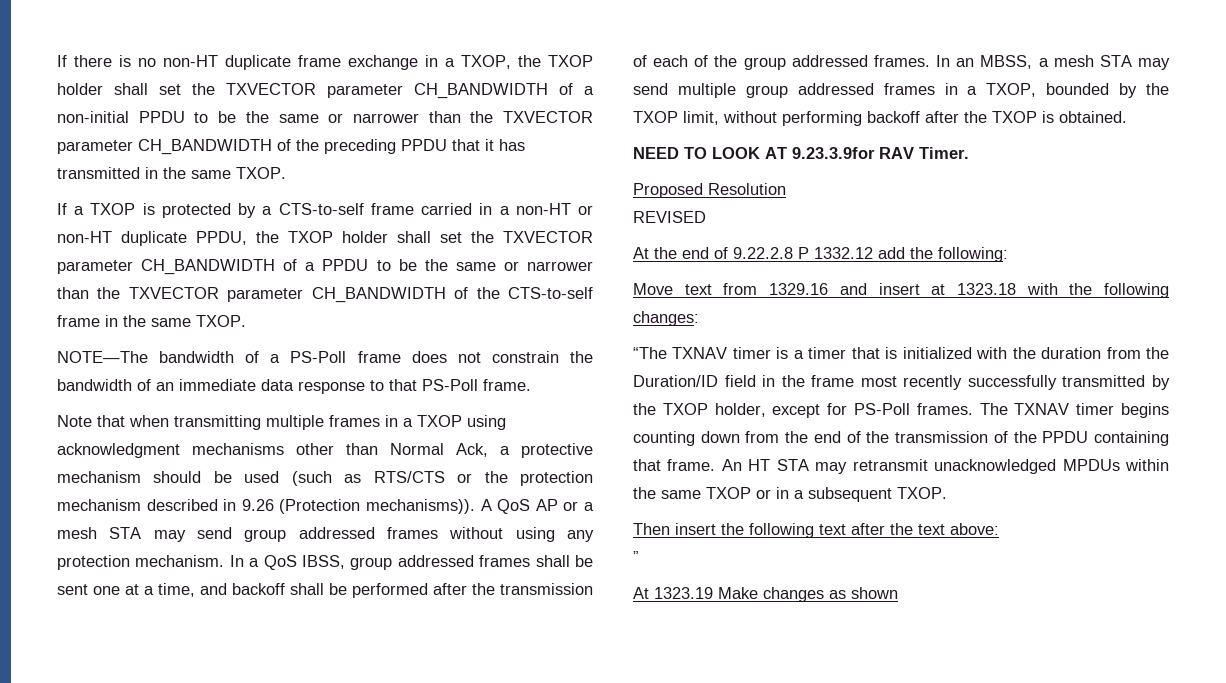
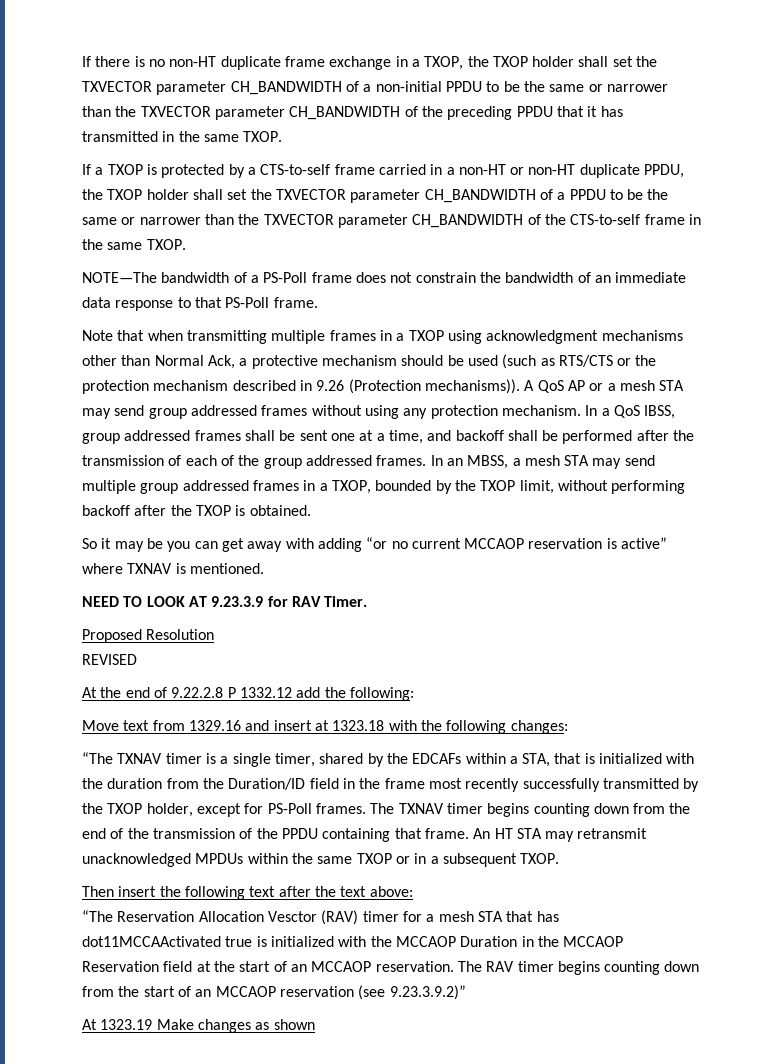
+ So it may be you can get away with adding “or no current MCCAOP reservation is active” where TXNAV is mentioned.
- NEED TO LOOK AT 9.23.3.9for RAV Timer.
+ NEED TO LOOK AT 9.23.3.9 for RAV Timer.
- “The TXNAV timer is a timer that is initialized with the duration from the Duration/ID field in the frame most recently successfully transmitted by the TXOP holder, except for PS-Poll frames.
+ “The TXNAV timer is a single timer, shared by the EDCAFs within a STA, that is initialized with the duration from the Duration/ID field in the frame most recently successfully transmitted by the TXOP holder, except for PS-Poll frames.
- ”
+ “The Reservation Allocation Vesctor (RAV) timer for a mesh STA that has dot11MCCAActivated true is initialized with the MCCAOP Duration in the MCCAOP Reservation field at the start of an MCCAOP reservation. The RAV timer begins counting down from the start of an MCCAOP reservation (see 9.23.3.9.2)”

